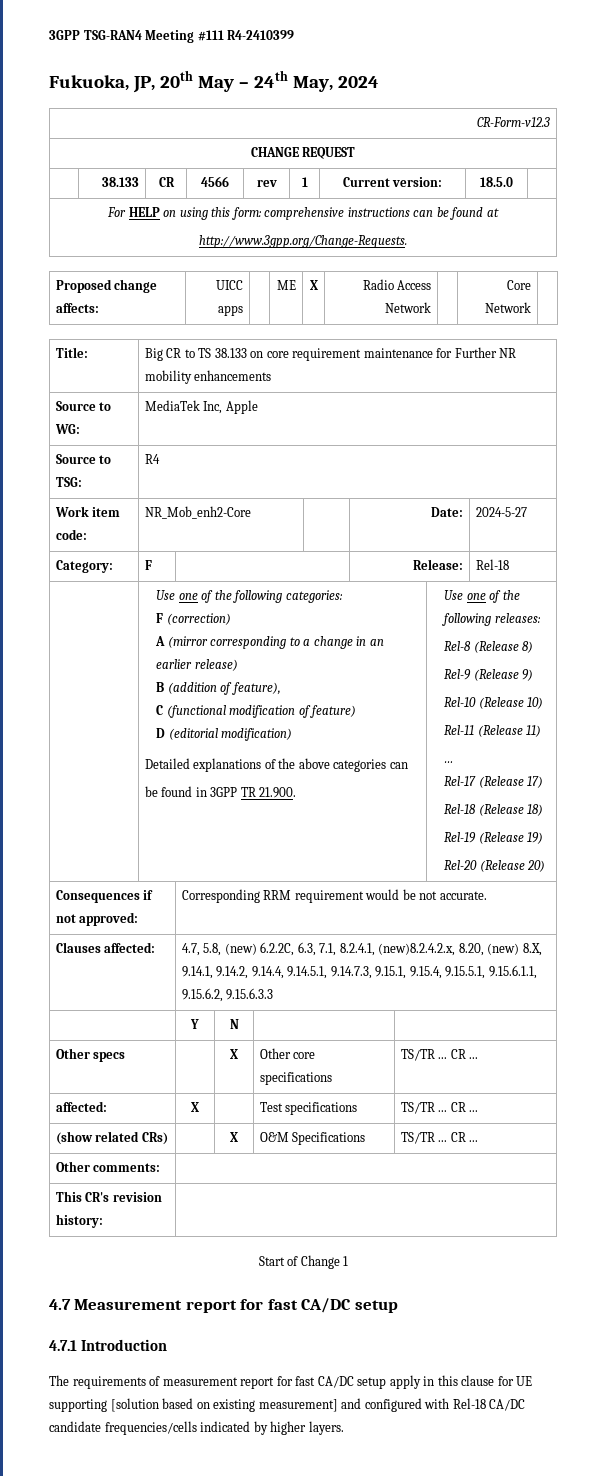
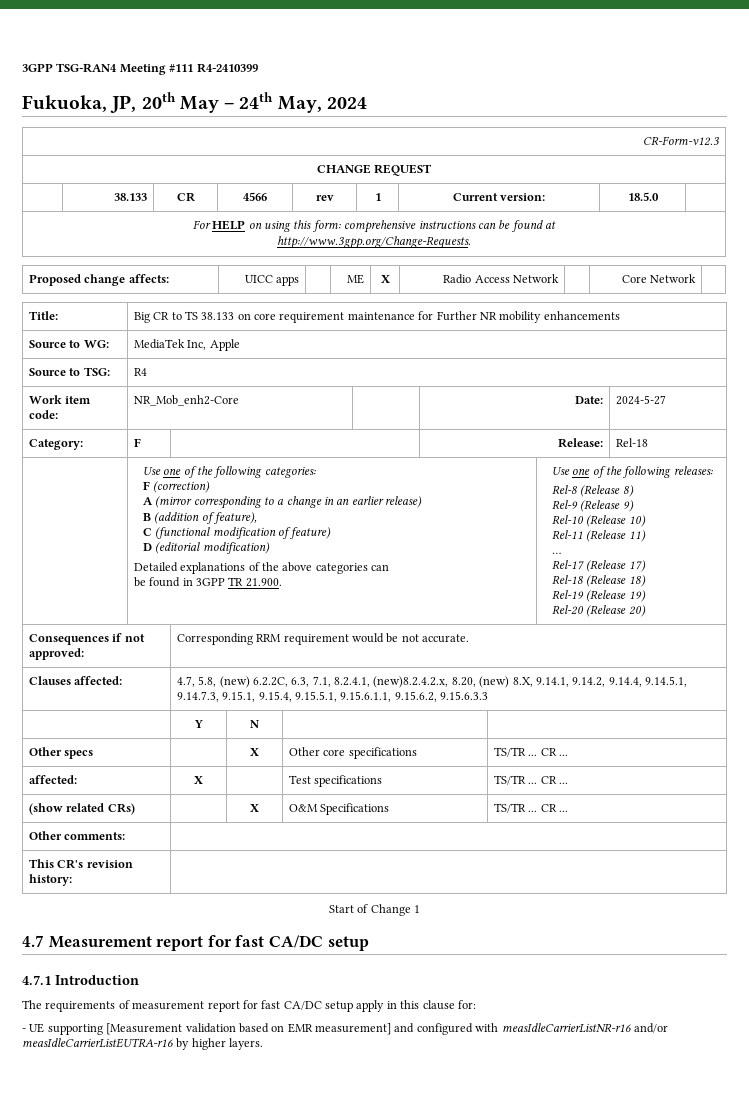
- The requirements of measurement report for fast CA/DC setup apply in this clause for UE supporting [solution based on existing measurement] and configured with Rel-18 CA/DC candidate frequencies/cells indicated by higher layers.
+ The requirements of measurement report for fast CA/DC setup apply in this clause for:
+ - UE supporting [Measurement validation based on EMR measurement] and configured with measIdleCarrierListNR-r16 and/or measIdleCarrierListEUTRA-r16 by higher layers.

